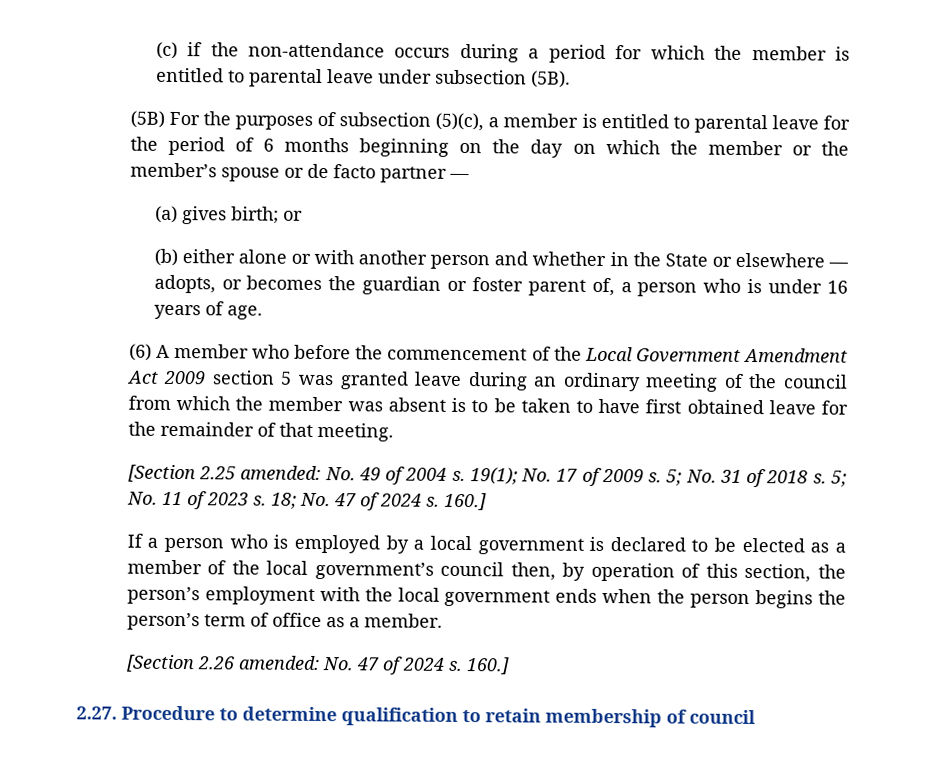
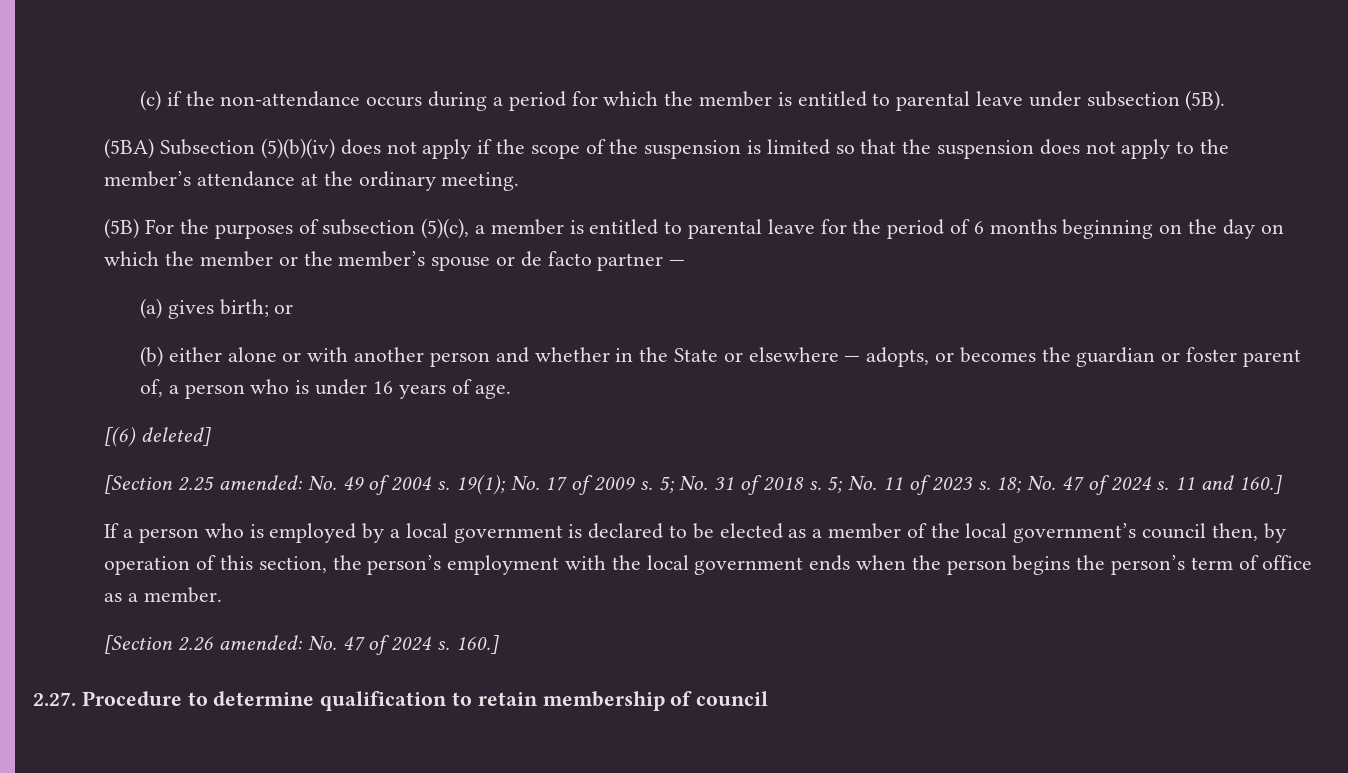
+ (5BA) Subsection (5)(b)(iv) does not apply if the scope of the suspension is limited so that the suspension does not apply to the member’s attendance at the ordinary meeting.
- (6) A member who before the commencement of the Local Government Amendment Act 2009 section 5 was granted leave during an ordinary meeting of the council from which the member was absent is to be taken to have first obtained leave for the remainder of that meeting.
+ [(6) deleted]
- 18; No. 47 of 2024 s. 160.]
+ 18; No. 47 of 2024 s. 11 and 160.]

